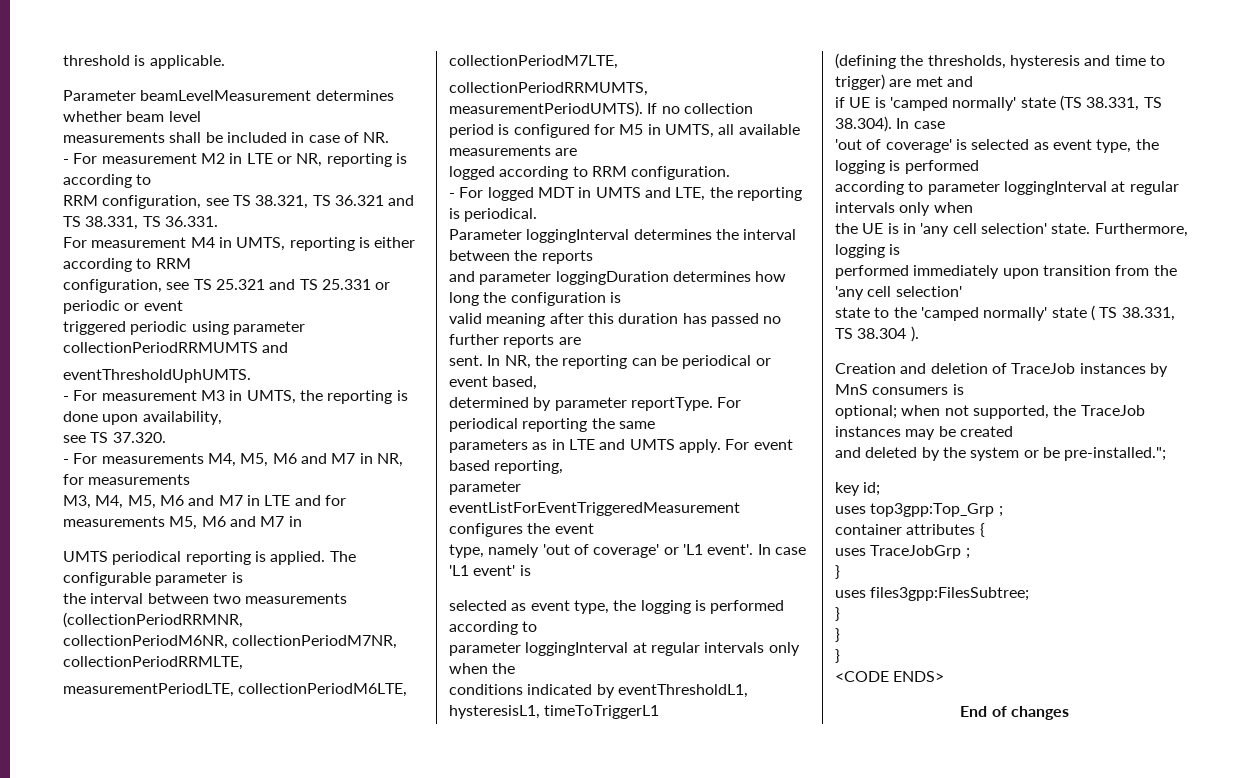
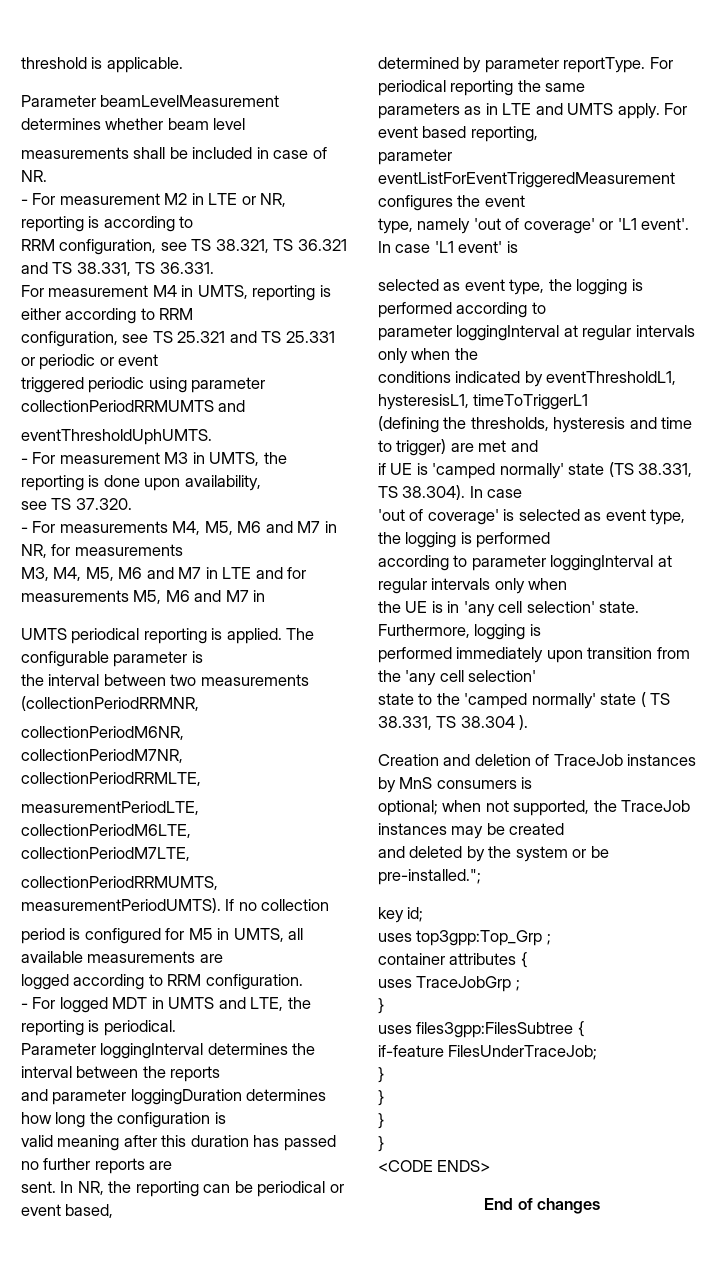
- uses files3gpp:FilesSubtree;
+ uses files3gpp:FilesSubtree {
+ if-feature FilesUnderTraceJob;
+ }

